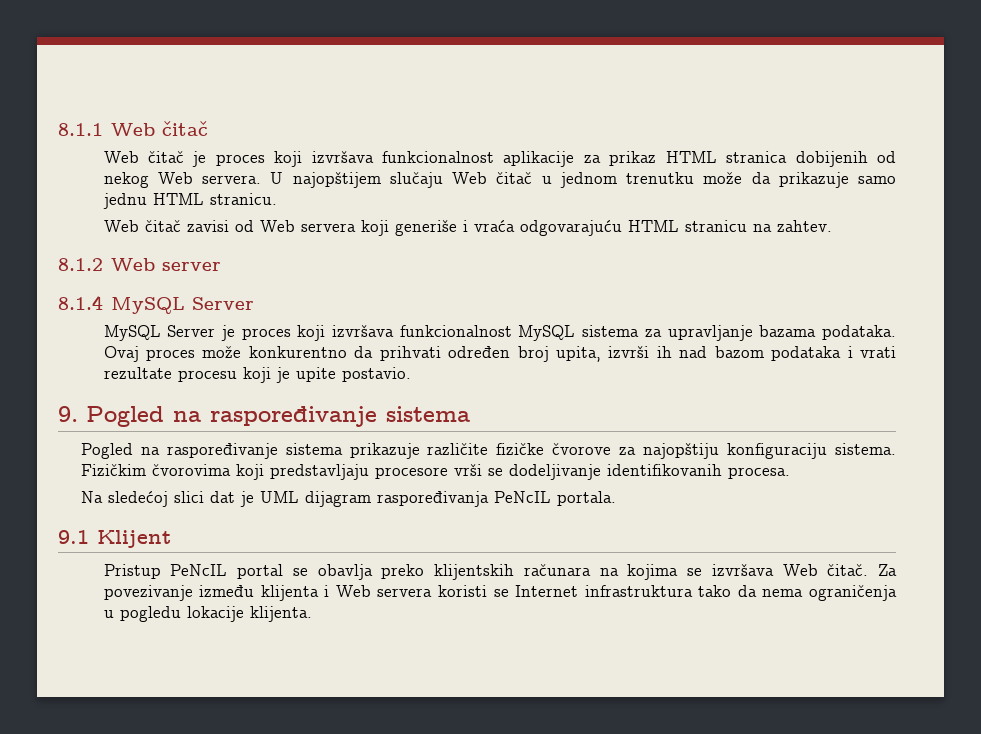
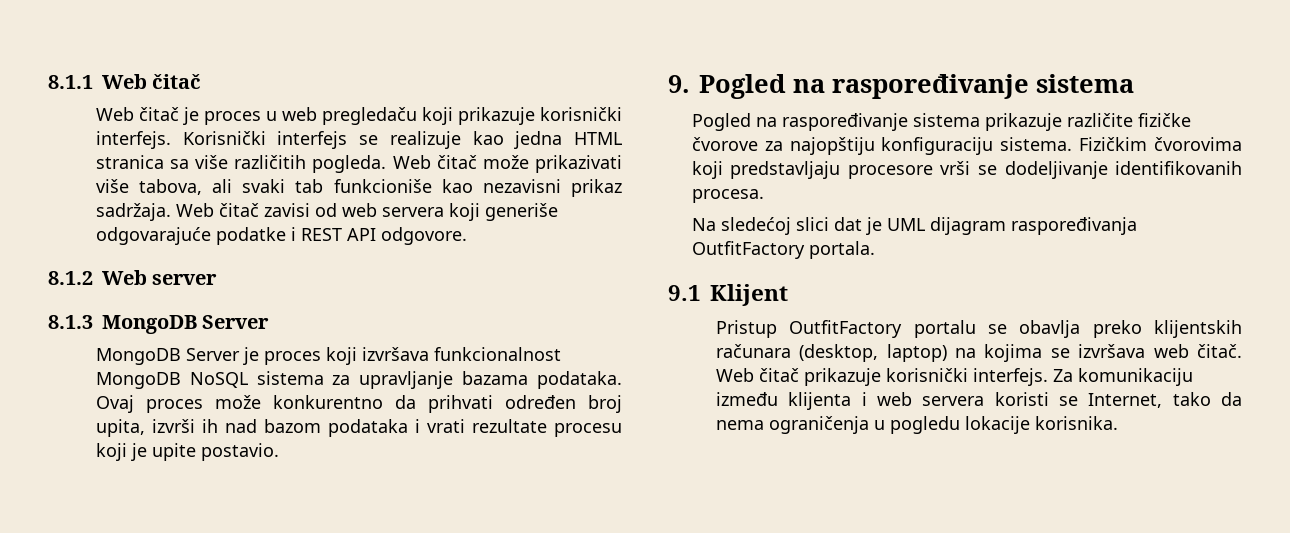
- Web čitač je proces koji izvršava funkcionalnost aplikacije za prikaz HTML stranica dobijenih od nekog Web servera. U najopštijem slučaju Web čitač u jednom trenutku može da prikazuje samo jednu HTML stranicu.
- Web čitač zavisi od Web servera koji generiše i vraća odgovarajuću HTML stranicu na zahtev.
+ Web čitač je proces u web pregledaču koji prikazuje korisnički interfejs. Korisnički interfejs se realizuje kao jedna HTML stranica sa više različitih pogleda. Web čitač može prikazivati više tabova, ali svaki tab funkcioniše kao nezavisni prikaz sadržaja. Web čitač zavisi od web servera koji generiše odgovarajuće podatke i REST API odgovore.
- 8.1.4 MySQL Server
+ 8.1.3 MongoDB Server
- MySQL Server je proces koji izvršava funkcionalnost MySQL sistema za upravljanje bazama podataka.
+ MongoDB Server je proces koji izvršava funkcionalnost MongoDB NoSQL sistema za upravljanje bazama podataka.
- Na sledećoj slici dat je UML dijagram raspoređivanja PeNcIL portala.
+ Na sledećoj slici dat je UML dijagram raspoređivanja OutfitFactory portala.
- Pristup PeNcIL portal se obavlja preko klijentskih računara na kojima se izvršava Web čitač. Za povezivanje između klijenta i Web servera koristi se Internet infrastruktura tako da nema ograničenja u pogledu lokacije klijenta.
+ Pristup OutfitFactory portalu se obavlja preko klijentskih računara (desktop, laptop) na kojima se izvršava web čitač. Web čitač prikazuje korisnički interfejs. Za komunikaciju između klijenta i web servera koristi se Internet, tako da nema ograničenja u pogledu lokacije korisnika.

